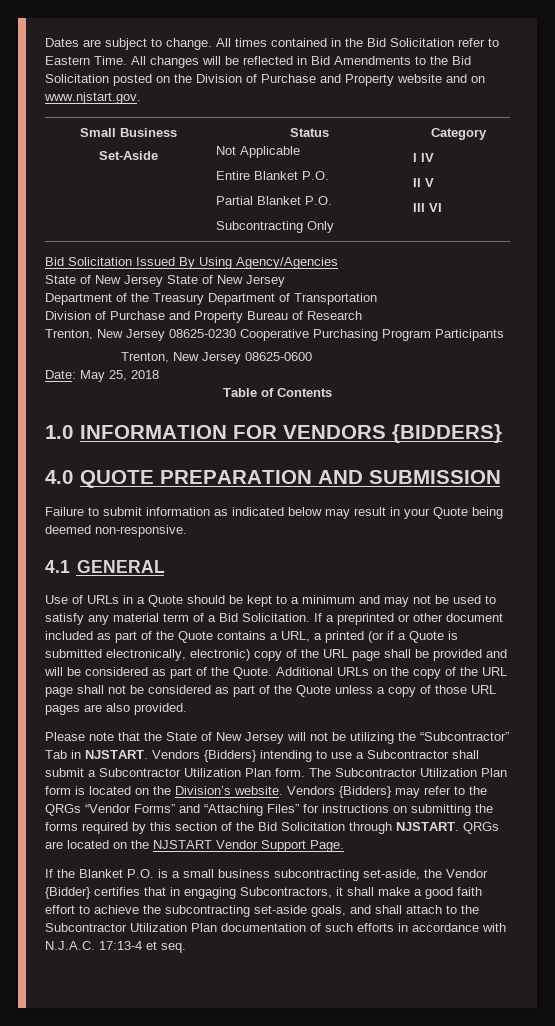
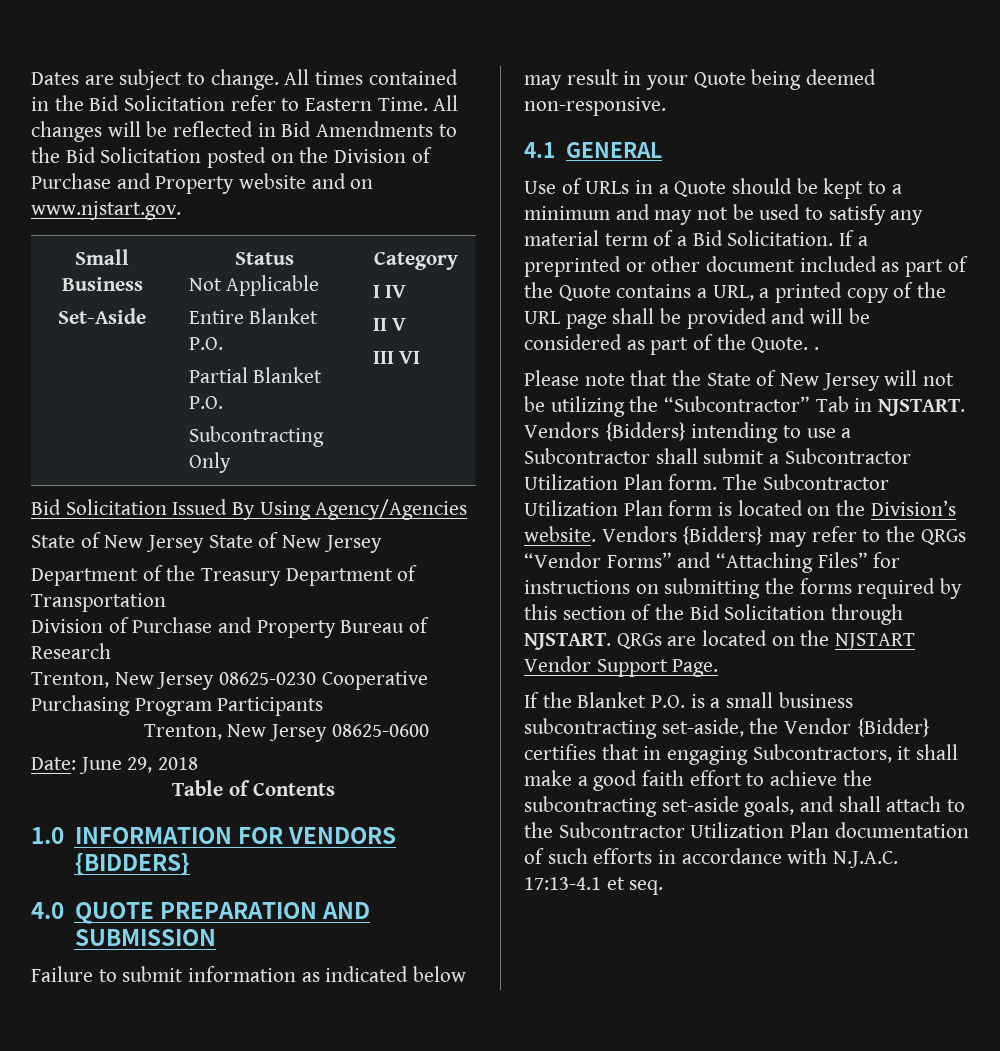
- Date: May 25, 2018
+ Date: June 29, 2018
- If a preprinted or other document included as part of the Quote contains a URL, a printed (or if a Quote is submitted electronically, electronic) copy of the URL page shall be provided and will be considered as part of the Quote. Additional URLs on the copy of the URL page shall not be considered as part of the Quote unless a copy of those URL pages are also provided.
+ If a preprinted or other document included as part of the Quote contains a URL, a printed copy of the URL page shall be provided and will be considered as part of the Quote. .
- If the Blanket P.O. is a small business subcontracting set-aside, the Vendor {Bidder} certifies that in engaging Subcontractors, it shall make a good faith effort to achieve the subcontracting set-aside goals, and shall attach to the Subcontractor Utilization Plan documentation of such efforts in accordance with N.J.A.C. 17:13-4 et seq.
+ If the Blanket P.O. is a small business subcontracting set-aside, the Vendor {Bidder} certifies that in engaging Subcontractors, it shall make a good faith effort to achieve the subcontracting set-aside goals, and shall attach to the Subcontractor Utilization Plan documentation of such efforts in accordance with N.J.A.C. 17:13-4.1 et seq.

